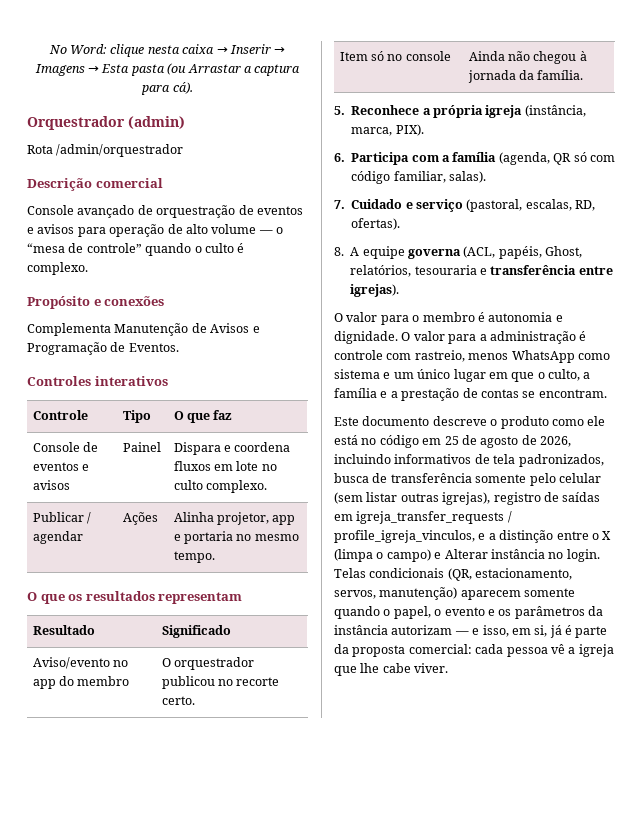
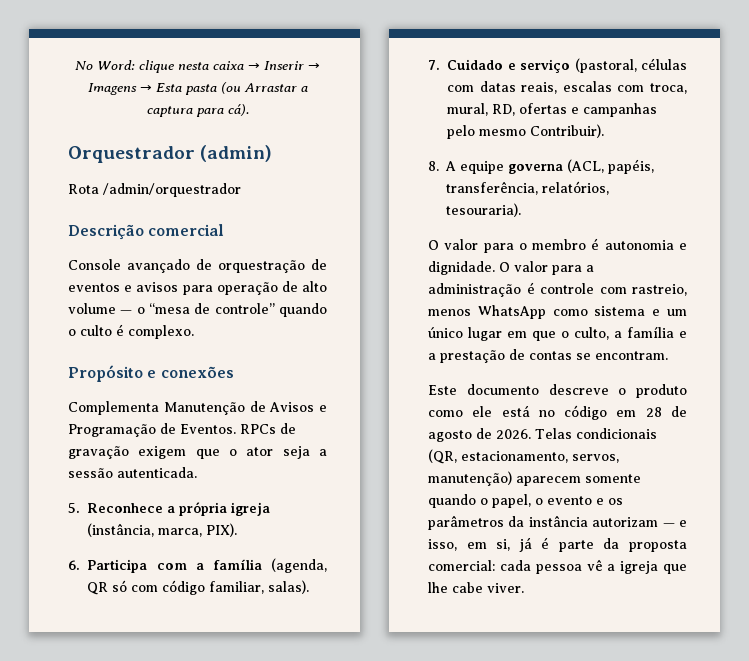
- Complementa Manutenção de Avisos e Programação de Eventos.
- Controles interativos
- Controle | Tipo | O que faz
- Console de eventos e avisos | Painel | Dispara e coordena fluxos em lote no culto complexo.
- Publicar / agendar | Ações | Alinha projetor, app e portaria no mesmo tempo.
- O que os resultados representam
- Resultado | Significado
- Aviso/evento no app do membro | O orquestrador publicou no recorte certo.
- Item só no console | Ainda não chegou à jornada da família.
+ Complementa Manutenção de Avisos e Programação de Eventos. RPCs de gravação exigem que o ator seja a sessão autenticada.
- 7. Cuidado e serviço (pastoral, escalas, RD, ofertas).
+ 7. Cuidado e serviço (pastoral, células com datas reais, escalas com troca, mural, RD, ofertas e campanhas pelo mesmo Contribuir).
- 8. A equipe governa (ACL, papéis, Ghost, relatórios, tesouraria e transferência entre igrejas).
+ 8. A equipe governa (ACL, papéis, transferência, relatórios, tesouraria).
- Este documento descreve o produto como ele está no código em 25 de agosto de 2026, incluindo informativos de tela padronizados, busca de transferência somente pelo celular (sem listar outras igrejas), registro de saídas em igreja_transfer_requests / profile_igreja_vinculos, e a distinção entre o X (limpa o campo) e Alterar instância no login.
+ Este documento descreve o produto como ele está no código em 28 de agosto de 2026.

